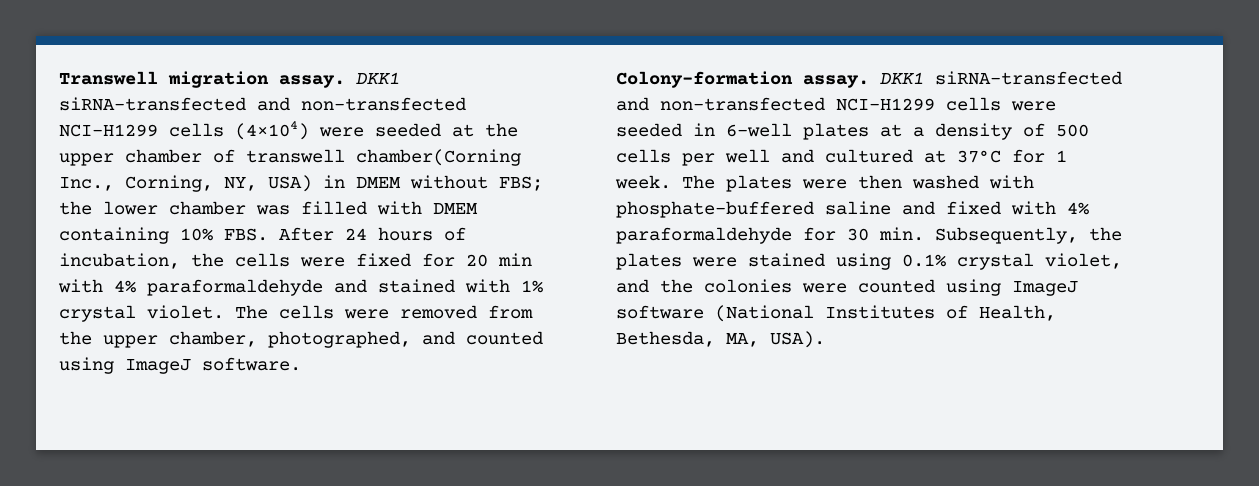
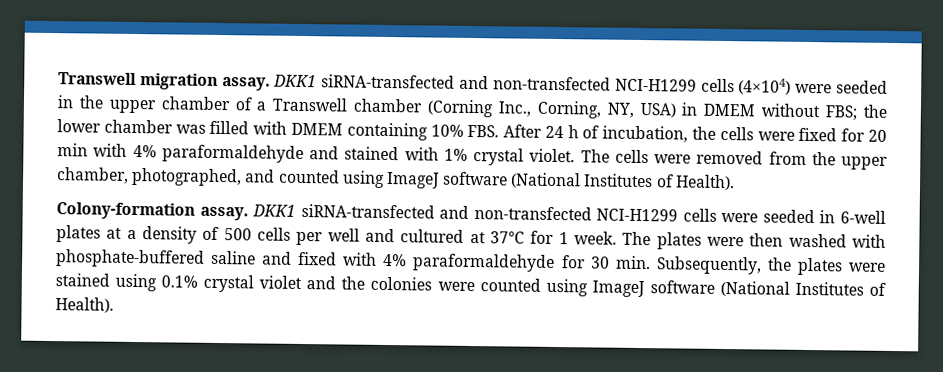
- DKK1 siRNA-transfected and non-transfected NCI-H1299 cells (4×104) were seeded at the upper chamber of transwell chamber(Corning Inc., Corning, NY, USA) in DMEM without FBS; the lower chamber was filled with DMEM containing 10% FBS. After 24 hours of incubation, the cells were fixed for 20 min with 4% paraformaldehyde and stained with 1% crystal violet.
+ DKK1 siRNA-transfected and non-transfected NCI-H1299 cells (4×104) were seeded in the upper chamber of a Transwell chamber (Corning Inc., Corning, NY, USA) in DMEM without FBS; the lower chamber was filled with DMEM containing 10% FBS. After 24 h of incubation, the cells were fixed for 20 min with 4% paraformaldehyde and stained with 1% crystal violet.
- The cells were removed from the upper chamber, photographed, and counted using ImageJ software.
+ The cells were removed from the upper chamber, photographed, and counted using ImageJ software (National Institutes of Health).
- The plates were then washed with phosphate-buffered saline and fixed with 4% paraformaldehyde for 30 min. Subsequently, the plates were stained using 0.1% crystal violet, and the colonies were counted using ImageJ software (National Institutes of Health, Bethesda, MA, USA).
+ The plates were then washed with phosphate-buffered saline and fixed with 4% paraformaldehyde for 30 min. Subsequently, the plates were stained using 0.1% crystal violet and the colonies were counted using ImageJ software (National Institutes of Health).

